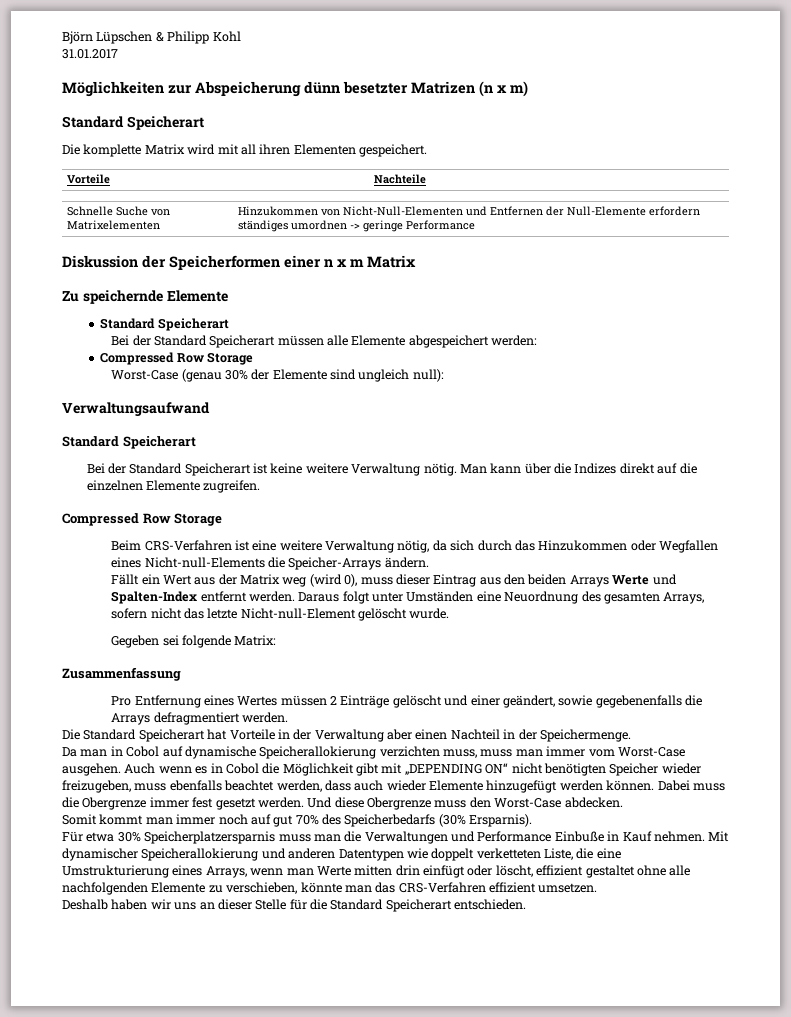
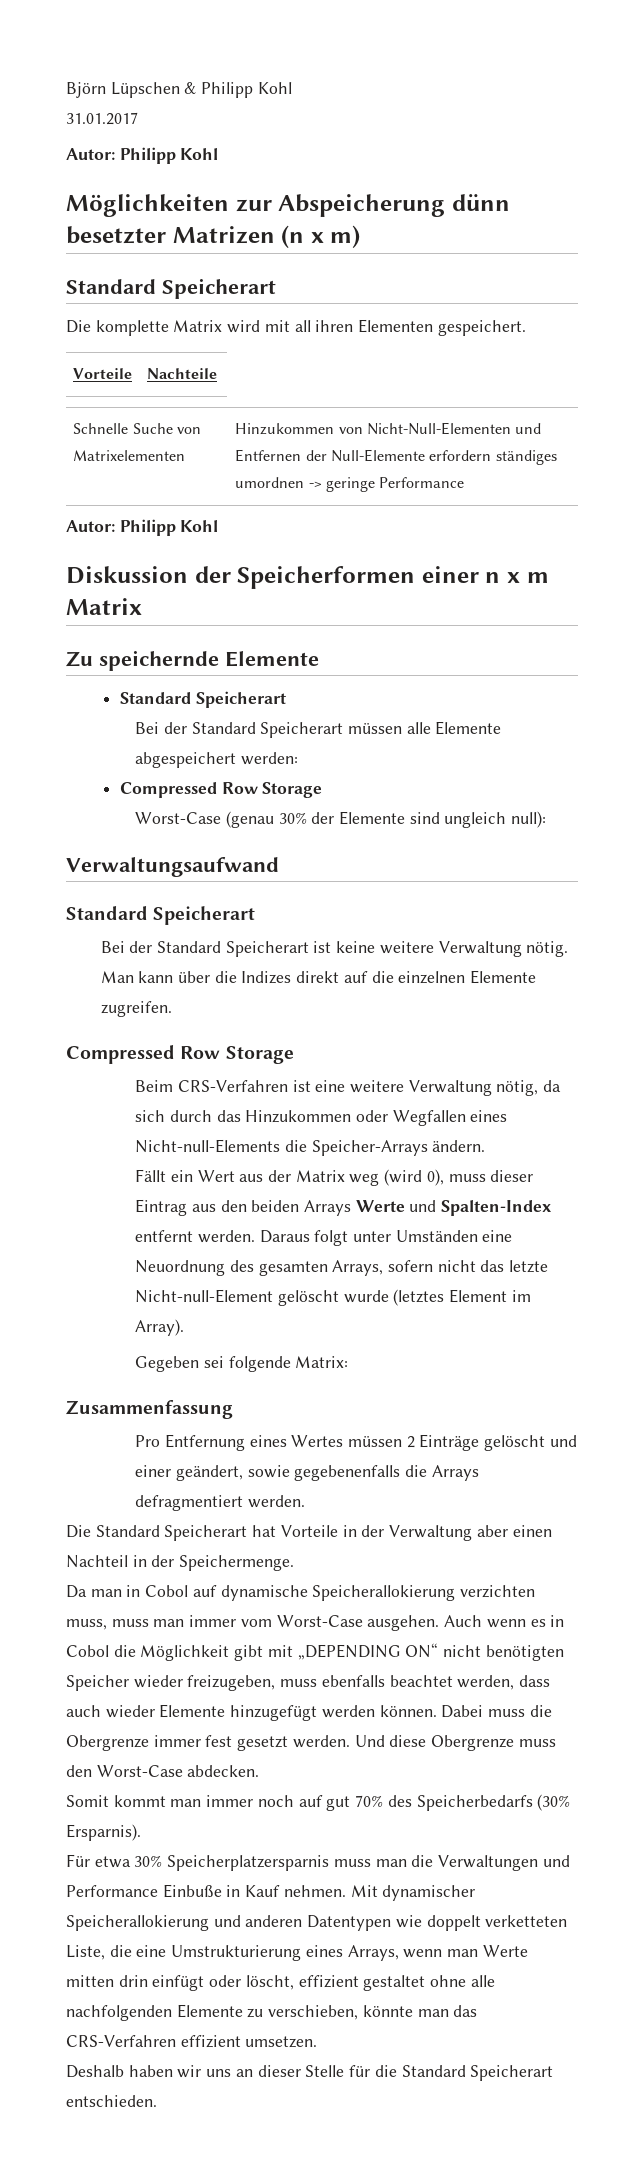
  31.01.2017
+ Autor: Philipp Kohl
  Schnelle Suche von Matrixelementen | Hinzukommen von Nicht-Null-Elementen und Entfernen der Null-Elemente erfordern ständiges umordnen -> geringe Performance
+ Autor: Philipp Kohl
- Daraus folgt unter Umständen eine Neuordnung des gesamten Arrays, sofern nicht das letzte Nicht-null-Element gelöscht wurde.
+ Daraus folgt unter Umständen eine Neuordnung des gesamten Arrays, sofern nicht das letzte Nicht-null-Element gelöscht wurde (letztes Element im Array).

